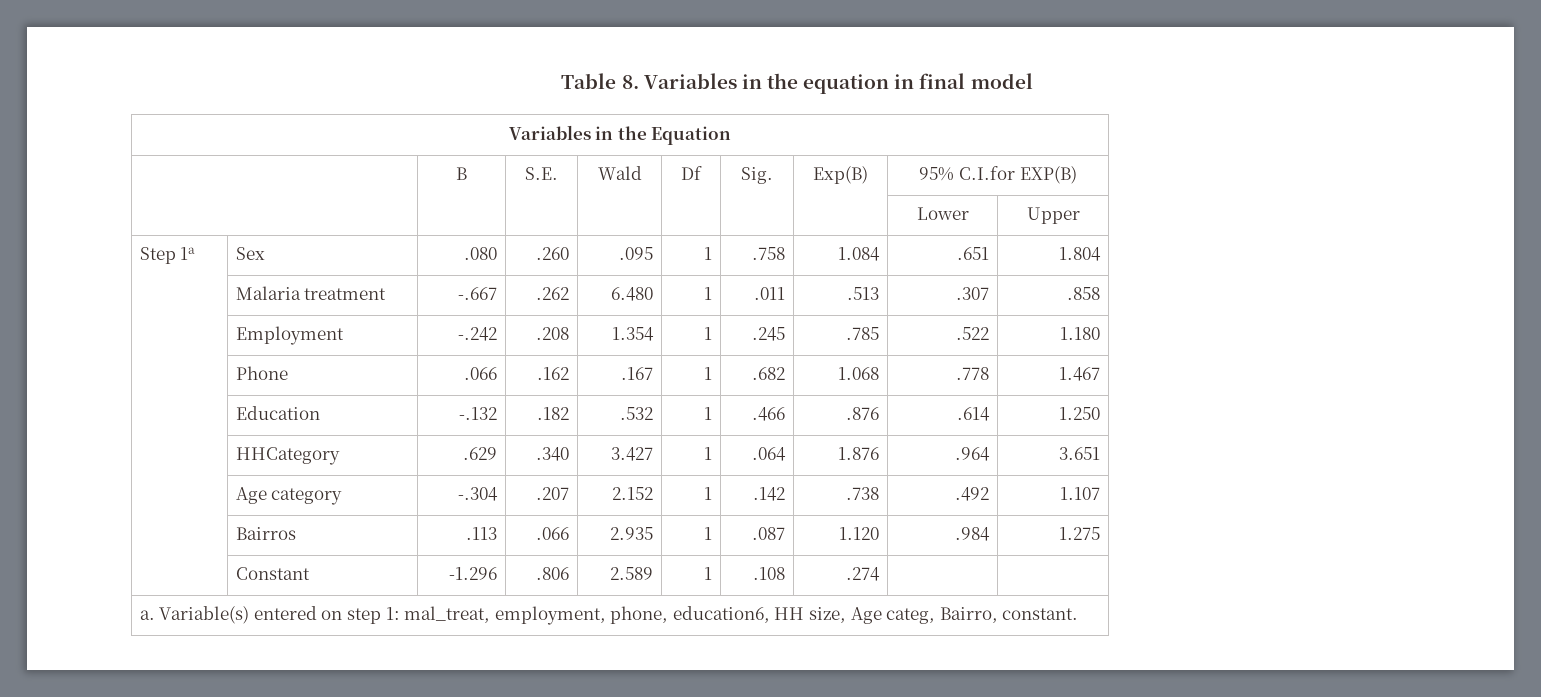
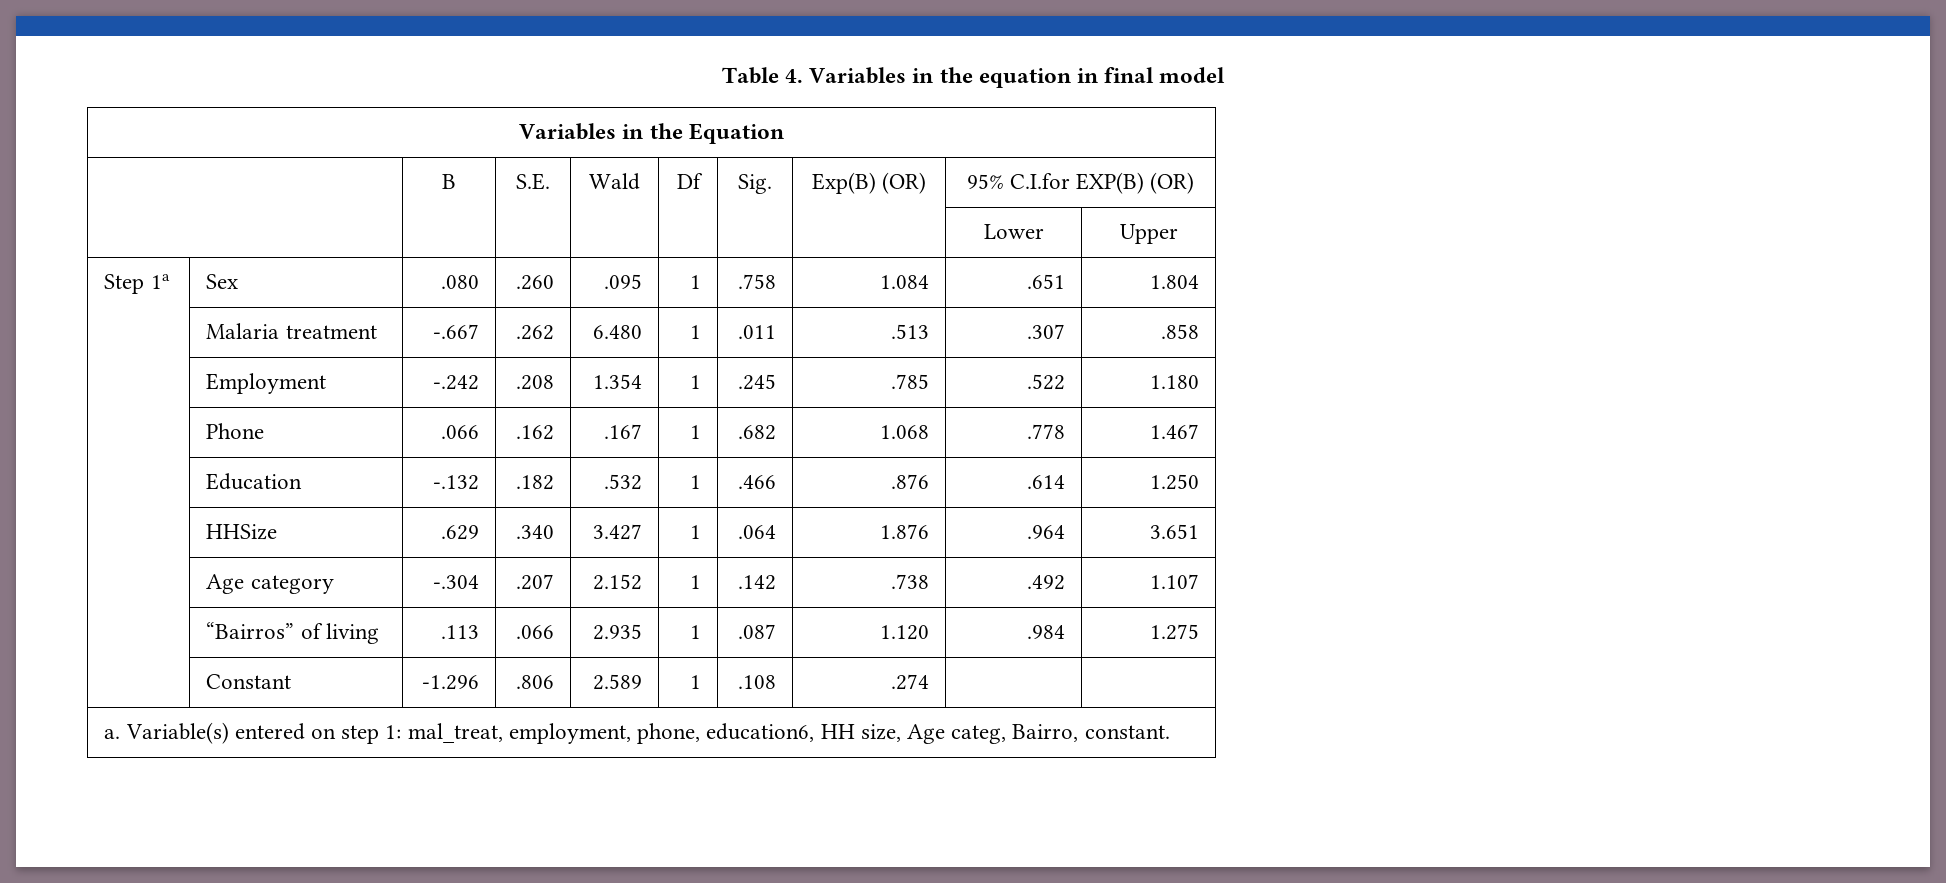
- Table 8. Variables in the equation in final model
+ Table 4. Variables in the equation in final model
- | B | S.E. | Wald | Df | Sig. | Exp(B) | 95% C.I.for EXP(B)
+ | B | S.E. | Wald | Df | Sig. | Exp(B) (OR) | 95% C.I.for EXP(B) (OR)
- | HHCategory | .629 | .340 | 3.427 | 1 | .064 | 1.876 | .964 | 3.651
+ | HHSize | .629 | .340 | 3.427 | 1 | .064 | 1.876 | .964 | 3.651
- | Bairros | .113 | .066 | 2.935 | 1 | .087 | 1.120 | .984 | 1.275
+ | “Bairros” of living | .113 | .066 | 2.935 | 1 | .087 | 1.120 | .984 | 1.275

